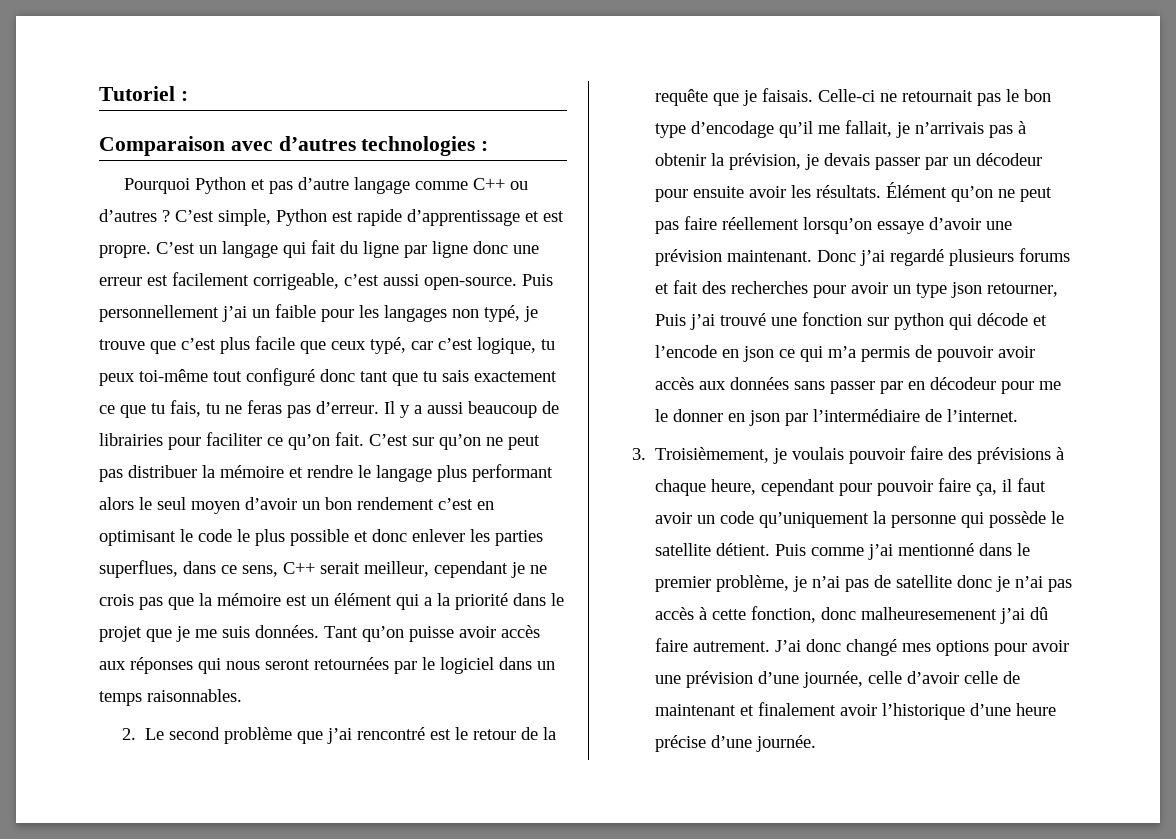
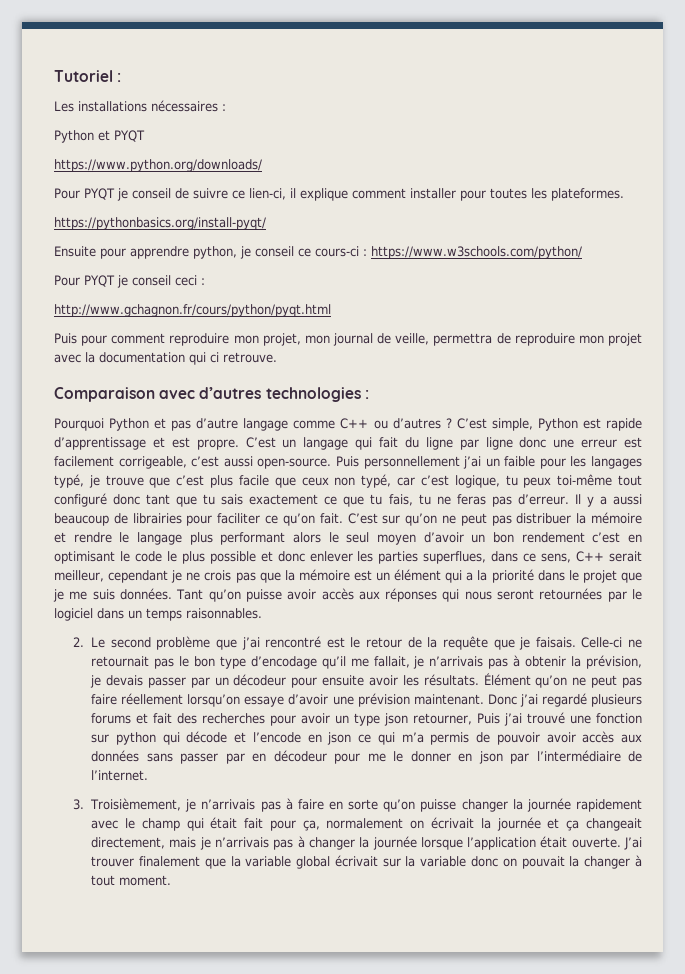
+ Les installations nécessaires :
+ Python et PYQT
+ https://www.python.org/downloads/
+ Pour PYQT je conseil de suivre ce lien-ci, il explique comment installer pour toutes les plateformes.
+ https://pythonbasics.org/install-pyqt/
+ Ensuite pour apprendre python, je conseil ce cours-ci : https://www.w3schools.com/python/
+ Pour PYQT je conseil ceci :
+ http://www.gchagnon.fr/cours/python/pyqt.html
+ Puis pour comment reproduire mon projet, mon journal de veille, permettra de reproduire mon projet avec la documentation qui ci retrouve.
- Puis personnellement j’ai un faible pour les langages non typé, je trouve que c’est plus facile que ceux typé, car c’est logique, tu peux toi-même tout configuré donc tant que tu sais exactement ce que tu fais, tu ne feras pas d’erreur.
+ Puis personnellement j’ai un faible pour les langages typé, je trouve que c’est plus facile que ceux non typé, car c’est logique, tu peux toi-même tout configuré donc tant que tu sais exactement ce que tu fais, tu ne feras pas d’erreur.
- 3. Troisièmement, je voulais pouvoir faire des prévisions à chaque heure, cependant pour pouvoir faire ça, il faut avoir un code qu’uniquement la personne qui possède le satellite détient. Puis comme j’ai mentionné dans le premier problème, je n’ai pas de satellite donc je n’ai pas accès à cette fonction, donc malheuresemenent j’ai dû faire autrement. J’ai donc changé mes options pour avoir une prévision d’une journée, celle d’avoir celle de maintenant et finalement avoir l’historique d’une heure précise d’une journée.
+ 3. Troisièmement, je n’arrivais pas à faire en sorte qu’on puisse changer la journée rapidement avec le champ qui était fait pour ça, normalement on écrivait la journée et ça changeait directement, mais je n’arrivais pas à changer la journée lorsque l’application était ouverte. J’ai trouver finalement que la variable global écrivait sur la variable donc on pouvait la changer à tout moment.

